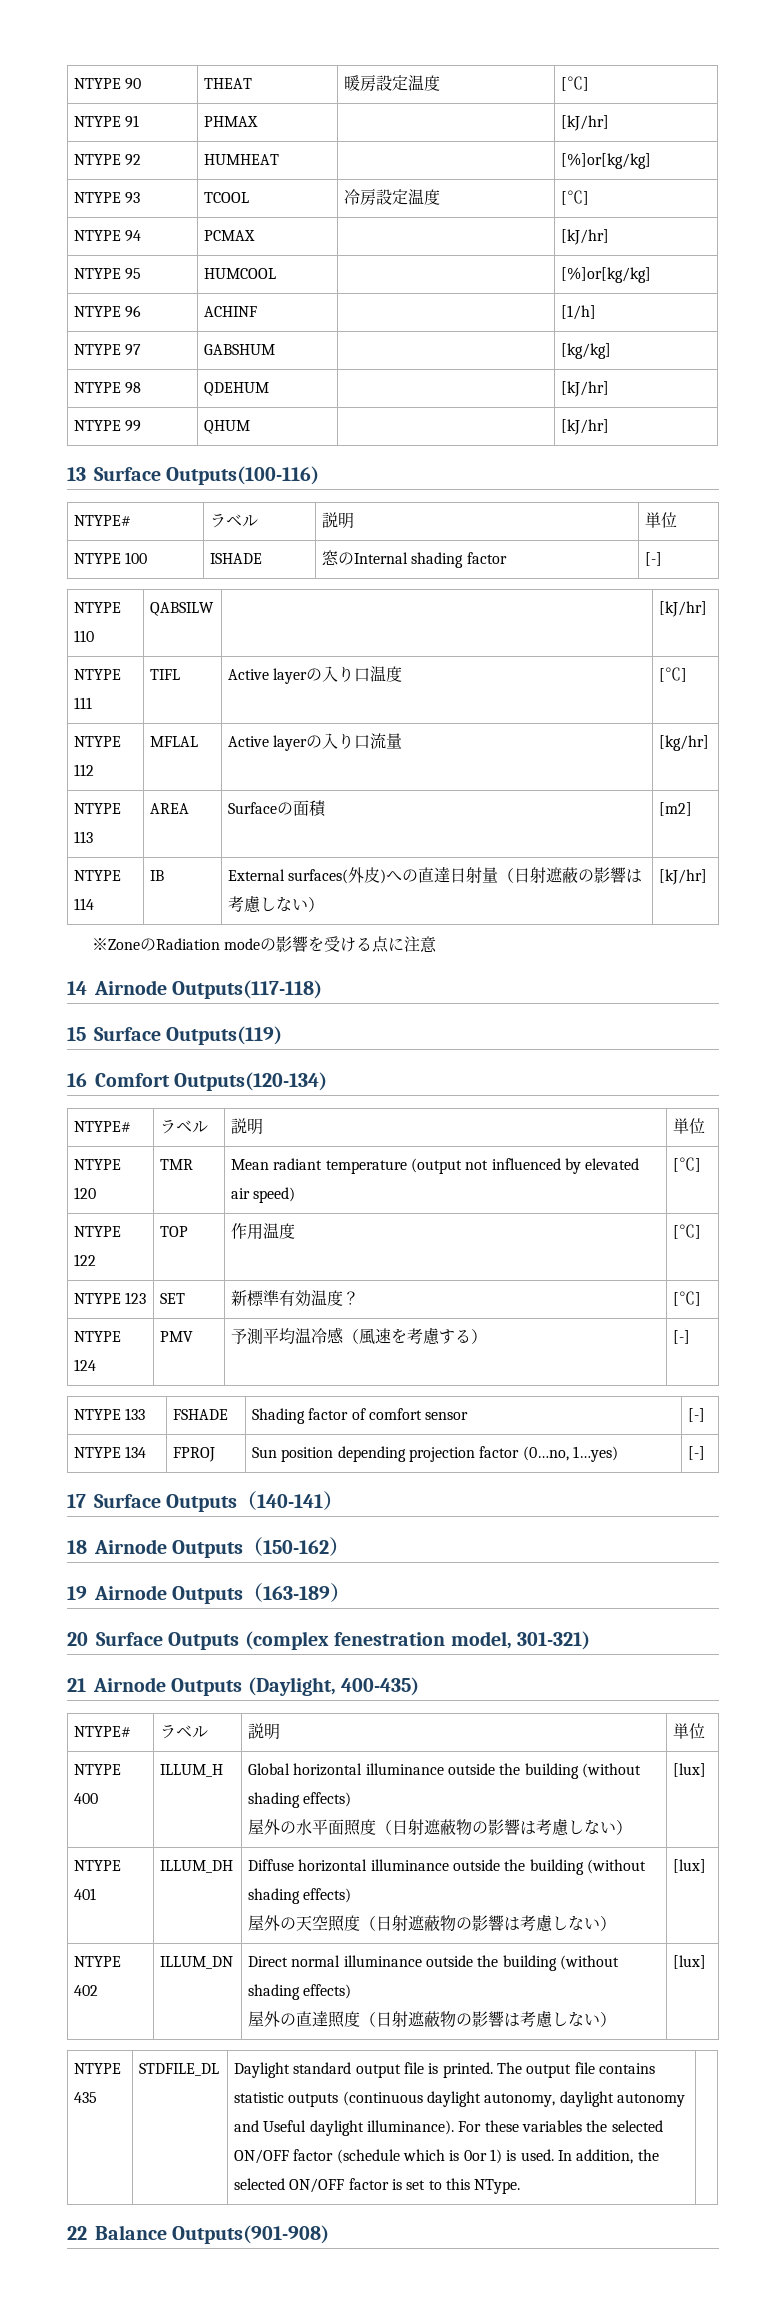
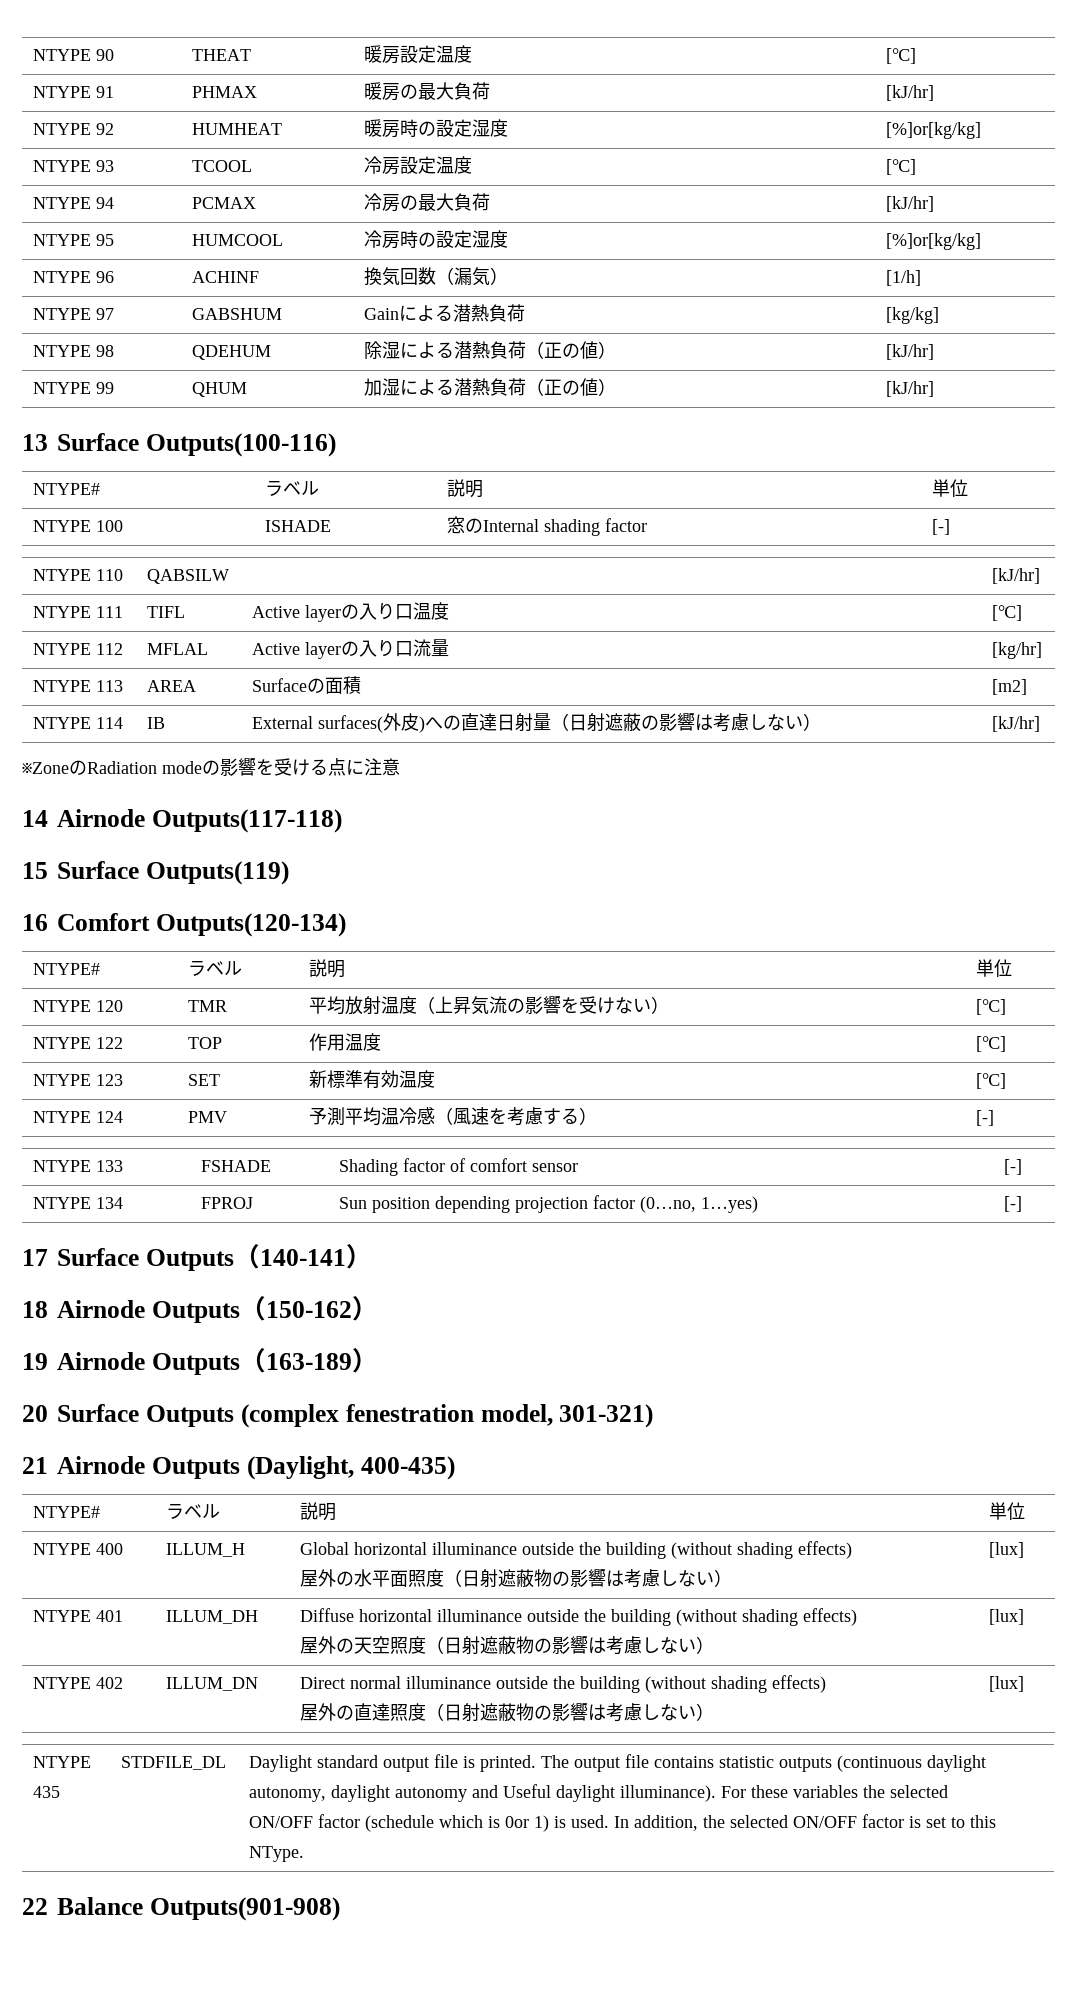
- NTYPE 91 | PHMAX | | [kJ/hr]
+ NTYPE 91 | PHMAX | 暖房の最大負荷 | [kJ/hr]
- NTYPE 92 | HUMHEAT | | [%]or[kg/kg]
+ NTYPE 92 | HUMHEAT | 暖房時の設定湿度 | [%]or[kg/kg]
- NTYPE 94 | PCMAX | | [kJ/hr]
+ NTYPE 94 | PCMAX | 冷房の最大負荷 | [kJ/hr]
- NTYPE 95 | HUMCOOL | | [%]or[kg/kg]
+ NTYPE 95 | HUMCOOL | 冷房時の設定湿度 | [%]or[kg/kg]
- NTYPE 96 | ACHINF | | [1/h]
+ NTYPE 96 | ACHINF | 換気回数（漏気） | [1/h]
- NTYPE 97 | GABSHUM | | [kg/kg]
+ NTYPE 97 | GABSHUM | Gainによる潜熱負荷 | [kg/kg]
- NTYPE 98 | QDEHUM | | [kJ/hr]
- NTYPE 99 | QHUM | | [kJ/hr]
+ NTYPE 98 | QDEHUM | 除湿による潜熱負荷（正の値） | [kJ/hr]
+ NTYPE 99 | QHUM | 加湿による潜熱負荷（正の値） | [kJ/hr]
- NTYPE 120 | TMR | Mean radiant temperature (output not influenced by elevated air speed) | [℃]
+ NTYPE 120 | TMR | 平均放射温度（上昇気流の影響を受けない） | [℃]
- NTYPE 123 | SET | 新標準有効温度？ | [℃]
+ NTYPE 123 | SET | 新標準有効温度 | [℃]

